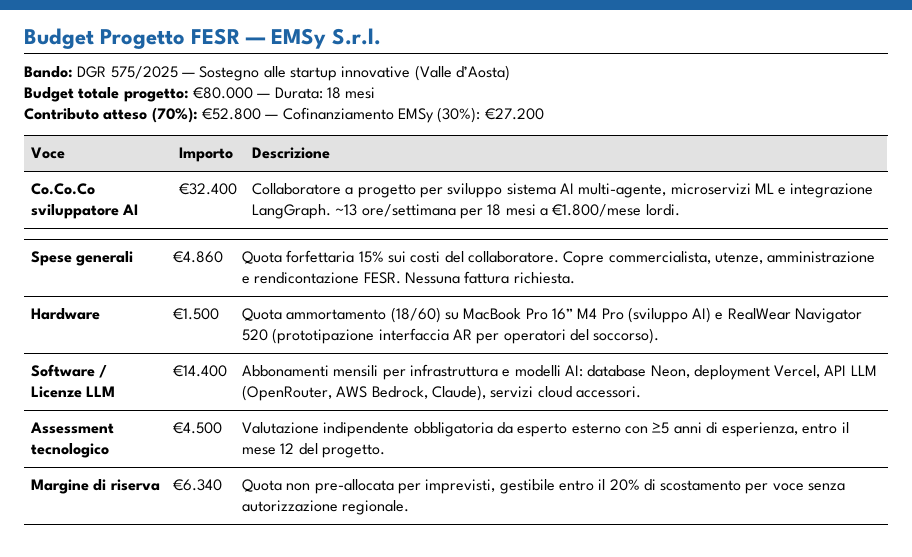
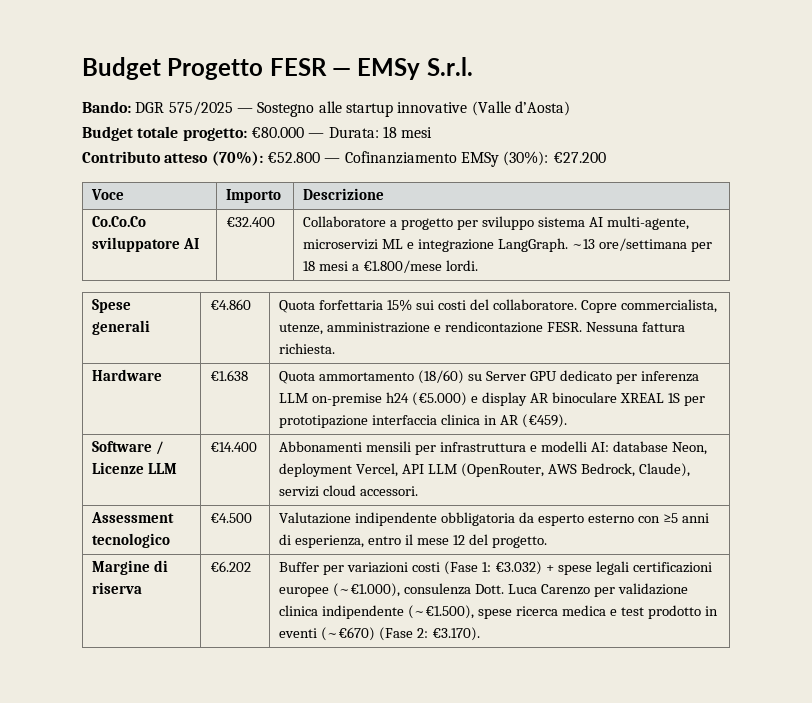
- Hardware | €1.500 | Quota ammortamento (18/60) su MacBook Pro 16” M4 Pro (sviluppo AI) e RealWear Navigator 520 (prototipazione interfaccia AR per operatori del soccorso).
+ Hardware | €1.638 | Quota ammortamento (18/60) su Server GPU dedicato per inferenza LLM on-premise h24 (€5.000) e display AR binoculare XREAL 1S per prototipazione interfaccia clinica in AR (€459).
- Margine di riserva | €6.340 | Quota non pre-allocata per imprevisti, gestibile entro il 20% di scostamento per voce senza autorizzazione regionale.
+ Margine di riserva | €6.202 | Buffer per variazioni costi (Fase 1: €3.032) + spese legali certificazioni europee (~€1.000), consulenza Dott. Luca Carenzo per validazione clinica indipendente (~€1.500), spese ricerca medica e test prodotto in eventi (~€670) (Fase 2: €3.170).

